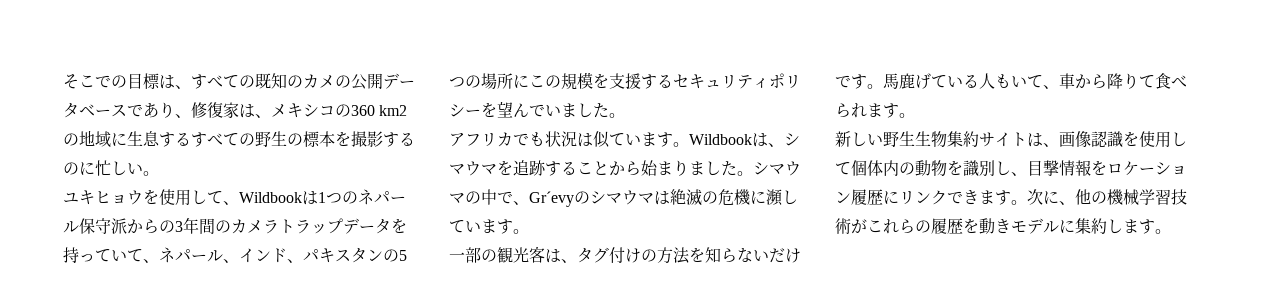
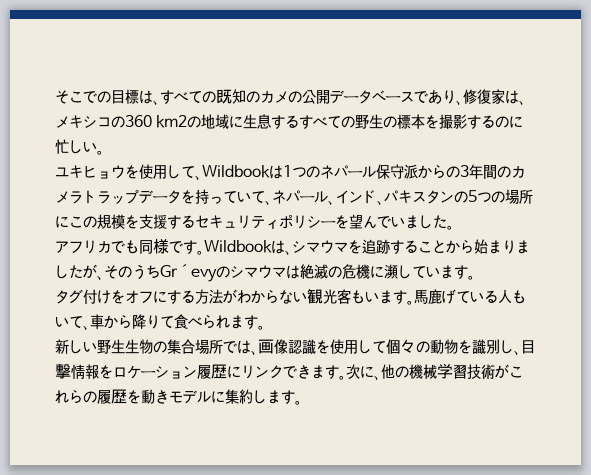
- アフリカでも状況は似ています。
+ アフリカでも同様です。
- Wildbookは、シマウマを追跡することから始まりました。シマウマの中で、Gr´evyのシマウマは絶滅の危機に瀕しています。
+ Wildbookは、シマウマを追跡することから始まりましたが、そのうちGr´evyのシマウマは絶滅の危機に瀕しています。
- 一部の観光客は、タグ付けの方法を知らないだけです。
+ タグ付けをオフにする方法がわからない観光客もいます。
- 新しい野生生物集約サイトは、画像認識を使用して個体内の動物を識別し、目撃情報をロケーション履歴にリンクできます。
+ 新しい野生生物の集合場所では、画像認識を使用して個々の動物を識別し、目撃情報をロケーション履歴にリンクできます。

